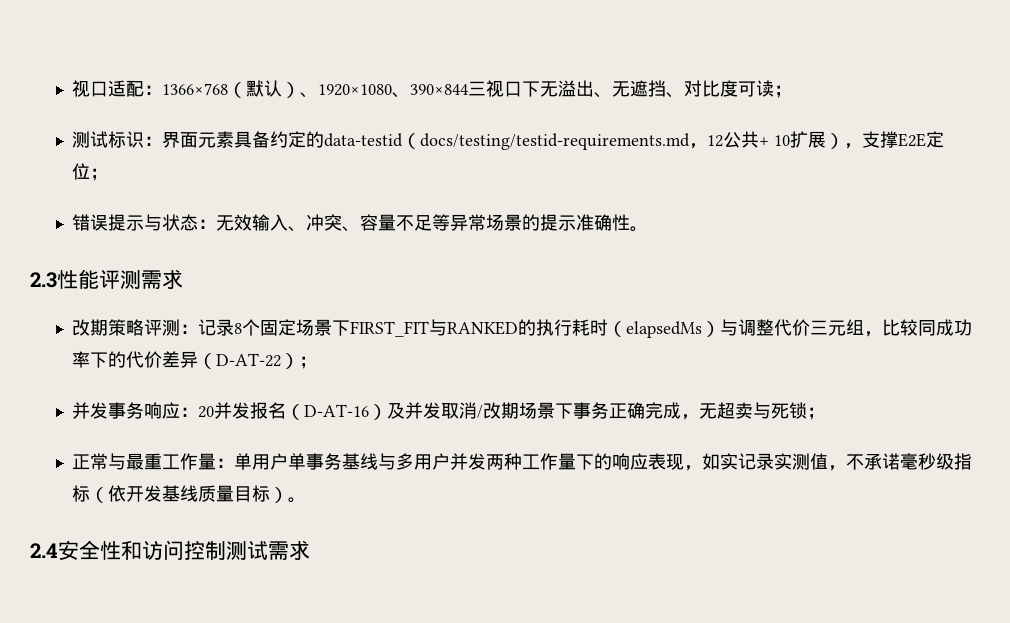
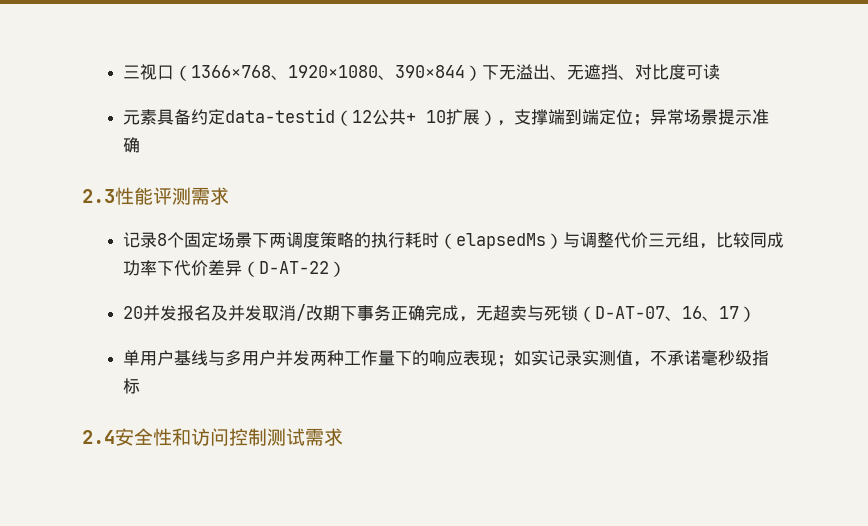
- 视口适配：1366×768（默认）、1920×1080、390×844三视口下无溢出、无遮挡、对比度可读；
- 测试标识：界面元素具备约定的data-testid（docs/testing/testid-requirements.md，12公共+ 10扩展），支撑E2E定位；
- 错误提示与状态：无效输入、冲突、容量不足等异常场景的提示准确性。
+ 三视口（1366×768、1920×1080、390×844）下无溢出、无遮挡、对比度可读
+ 元素具备约定data-testid（12公共+ 10扩展），支撑端到端定位；异常场景提示准确
- 改期策略评测：记录8个固定场景下FIRST_FIT与RANKED的执行耗时（elapsedMs）与调整代价三元组，比较同成功率下的代价差异（D-AT-22）；
- 并发事务响应：20并发报名（D-AT-16）及并发取消/改期场景下事务正确完成，无超卖与死锁；
- 正常与最重工作量：单用户单事务基线与多用户并发两种工作量下的响应表现，如实记录实测值，不承诺毫秒级指标（依开发基线质量目标）。
+ 记录8个固定场景下两调度策略的执行耗时（elapsedMs）与调整代价三元组，比较同成功率下代价差异（D-AT-22）
+ 20并发报名及并发取消/改期下事务正确完成，无超卖与死锁（D-AT-07、16、17）
+ 单用户基线与多用户并发两种工作量下的响应表现；如实记录实测值，不承诺毫秒级指标

